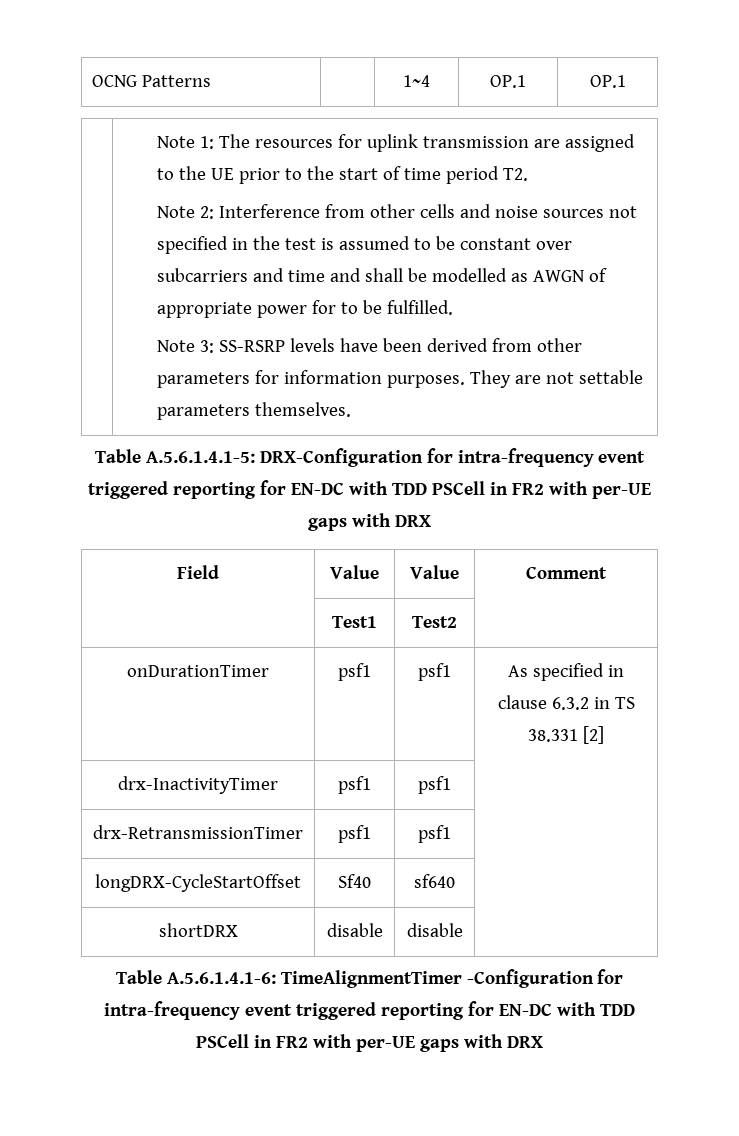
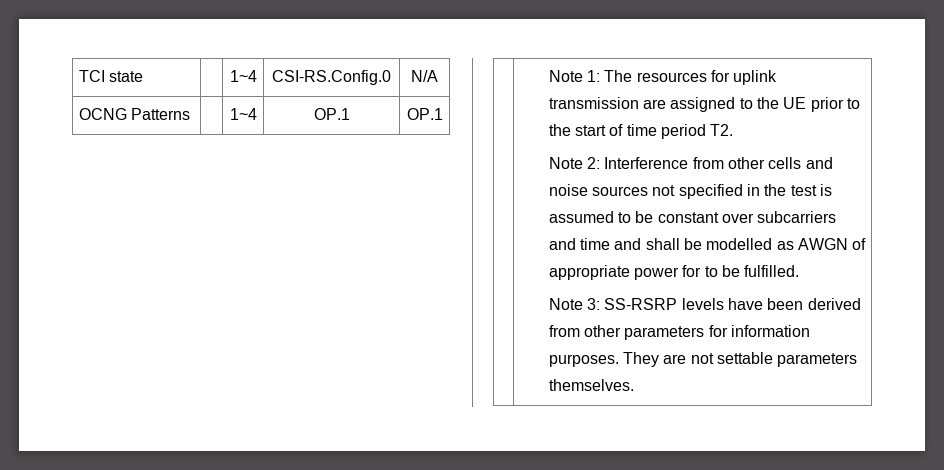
+ TCI state | | 1~4 | CSI-RS.Config.0 | N/A
- Table A.5.6.1.4.1-5: DRX-Configuration for intra-frequency event triggered reporting for EN-DC with TDD PSCell in FR2 with per-UE gaps with DRX
- Field | Value | Value | Comment
- | Test1 | Test2 |
- onDurationTimer | psf1 | psf1 | As specified in clause 6.3.2 in TS 38.331 [2]
- drx-InactivityTimer | psf1 | psf1 |
- drx-RetransmissionTimer | psf1 | psf1 |
- longDRX-CycleStartOffset | Sf40 | sf640 |
- shortDRX | disable | disable |
- Table A.5.6.1.4.1-6: TimeAlignmentTimer -Configuration for intra-frequency event triggered reporting for EN-DC with TDD PSCell in FR2 with per-UE gaps with DRX

